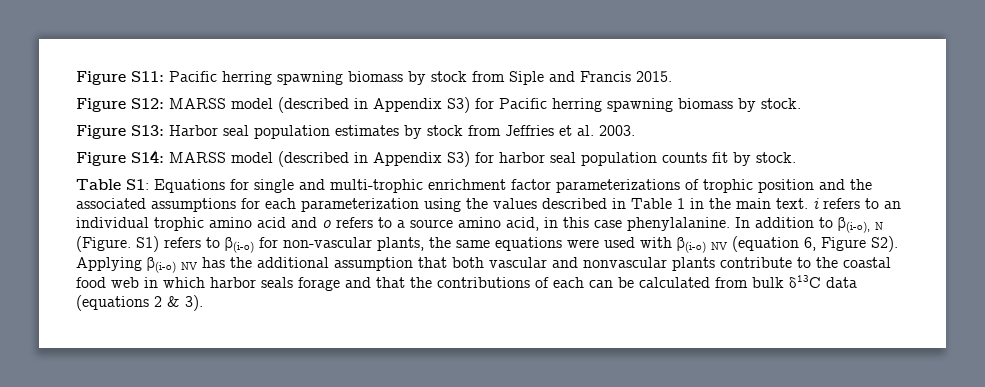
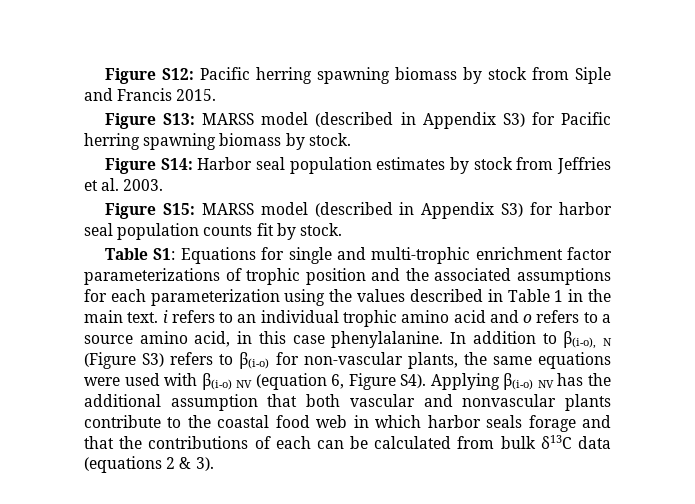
- Figure S11: Pacific herring spawning biomass by stock from Siple and Francis 2015.
+ Figure S12: Pacific herring spawning biomass by stock from Siple and Francis 2015.
- Figure S12: MARSS model (described in Appendix S3) for Pacific herring spawning biomass by stock.
+ Figure S13: MARSS model (described in Appendix S3) for Pacific herring spawning biomass by stock.
- Figure S13: Harbor seal population estimates by stock from Jeffries et al. 2003.
+ Figure S14: Harbor seal population estimates by stock from Jeffries et al. 2003.
- Figure S14: MARSS model (described in Appendix S3) for harbor seal population counts fit by stock.
+ Figure S15: MARSS model (described in Appendix S3) for harbor seal population counts fit by stock.
- In addition to β(i-o), N (Figure. S1) refers to β(i-o) for non-vascular plants, the same equations were used with β(i-o) NV (equation 6, Figure S2). Applying β(i-o) NV has the additional assumption that both vascular and nonvascular plants contribute to the coastal food web in which harbor seals forage and that the contributions of each can be calculated from bulk δ13C data (equations 2 & 3).
+ In addition to β(i-o), N (Figure S3) refers to β(i-o) for non-vascular plants, the same equations were used with β(i-o) NV (equation 6, Figure S4). Applying β(i-o) NV has the additional assumption that both vascular and nonvascular plants contribute to the coastal food web in which harbor seals forage and that the contributions of each can be calculated from bulk δ13C data (equations 2 & 3).

